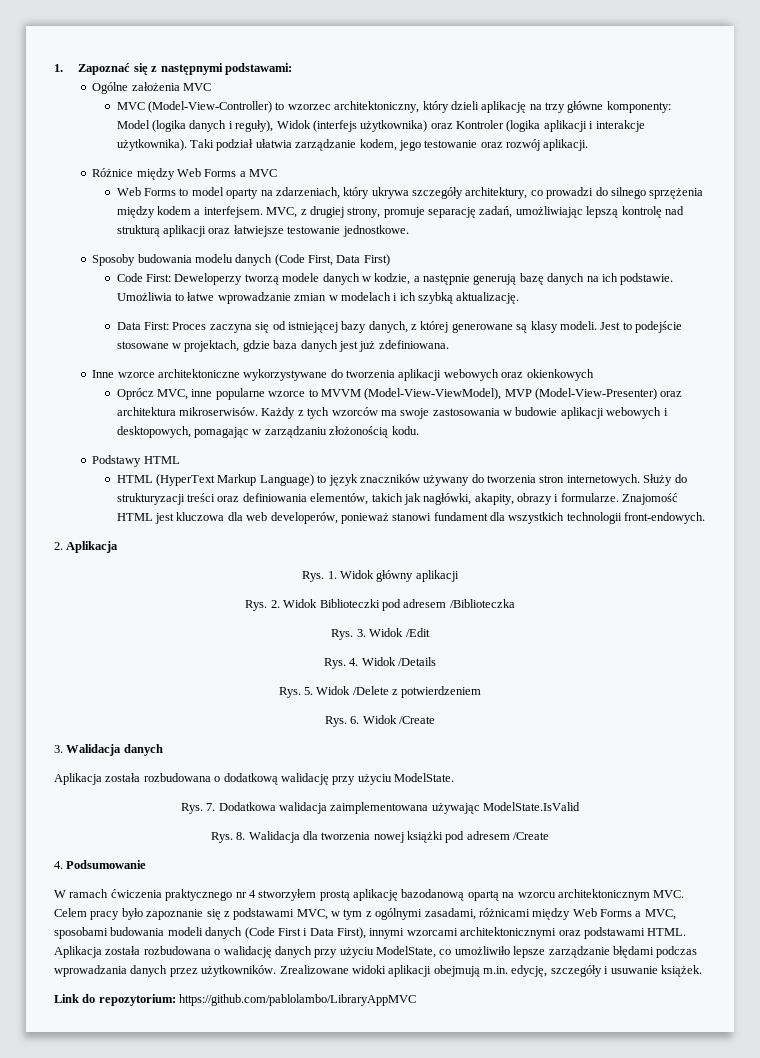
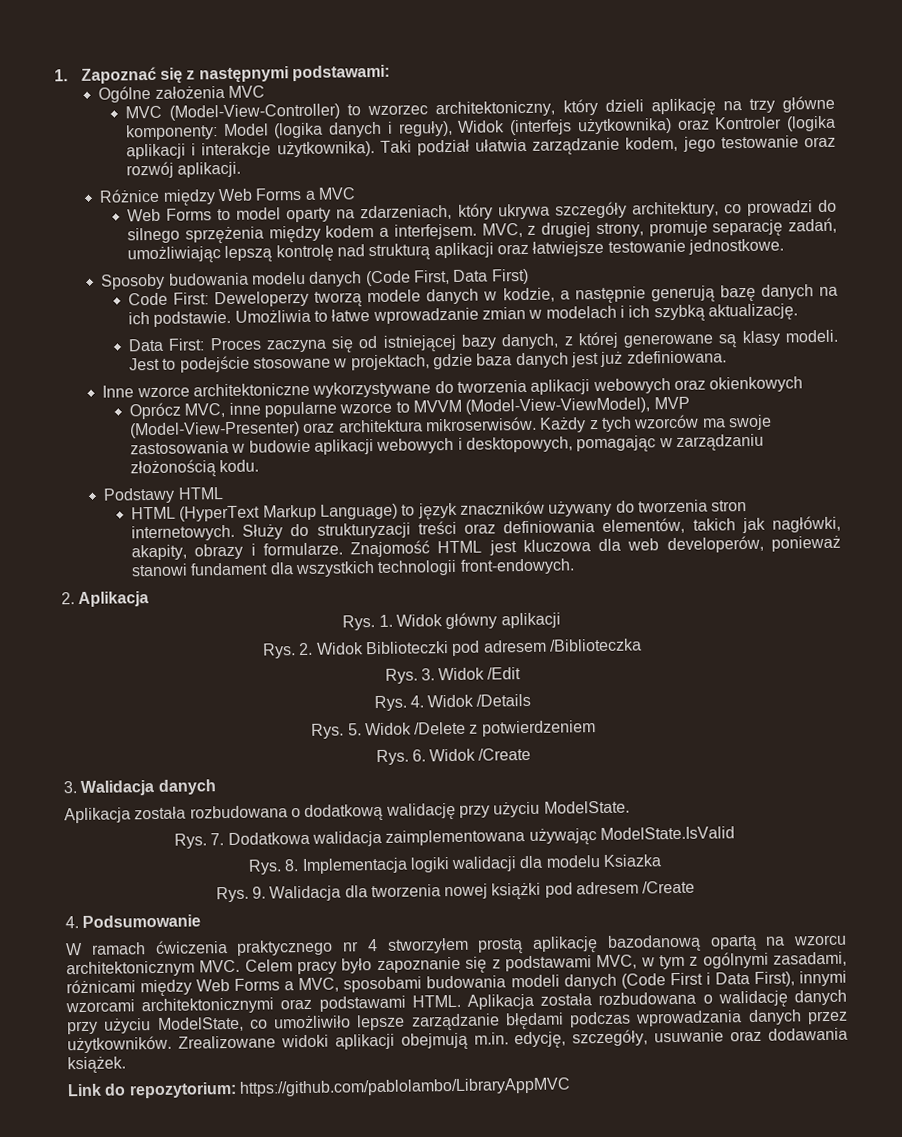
- Rys. 8. Walidacja dla tworzenia nowej książki pod adresem /Create
+ Rys. 8. Implementacja logiki walidacji dla modelu Ksiazka
+ Rys. 9. Walidacja dla tworzenia nowej książki pod adresem /Create
- Zrealizowane widoki aplikacji obejmują m.in. edycję, szczegóły i usuwanie książek.
+ Zrealizowane widoki aplikacji obejmują m.in. edycję, szczegóły, usuwanie oraz dodawania książek.

